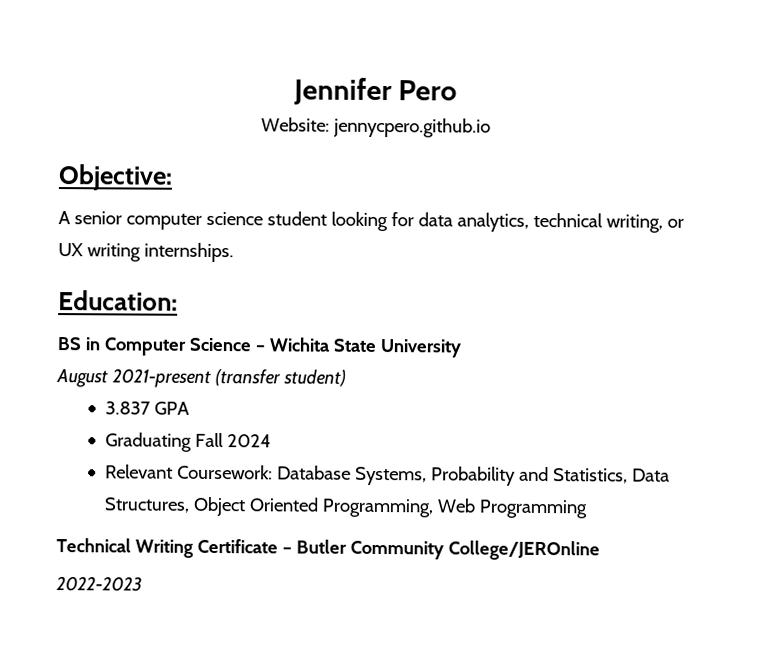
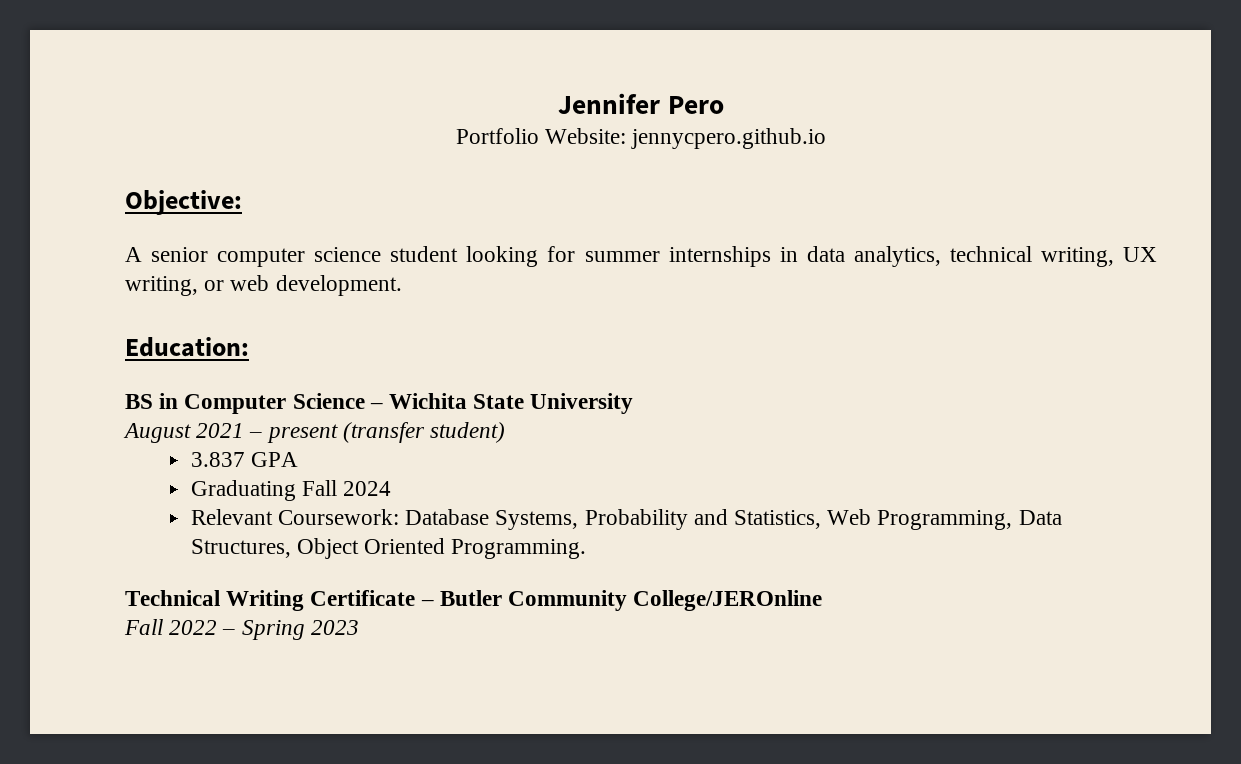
- Website: jennycpero.github.io
+ Portfolio Website: jennycpero.github.io
- A senior computer science student looking for data analytics, technical writing, or UX writing internships.
+ A senior computer science student looking for summer internships in data analytics, technical writing, UX writing, or web development.
- August 2021-present (transfer student)
+ August 2021 – present (transfer student)
- Relevant Coursework: Database Systems, Probability and Statistics, Data Structures, Object Oriented Programming, Web Programming
+ Relevant Coursework: Database Systems, Probability and Statistics, Web Programming, Data Structures, Object Oriented Programming.
- 2022-2023
+ Fall 2022 – Spring 2023

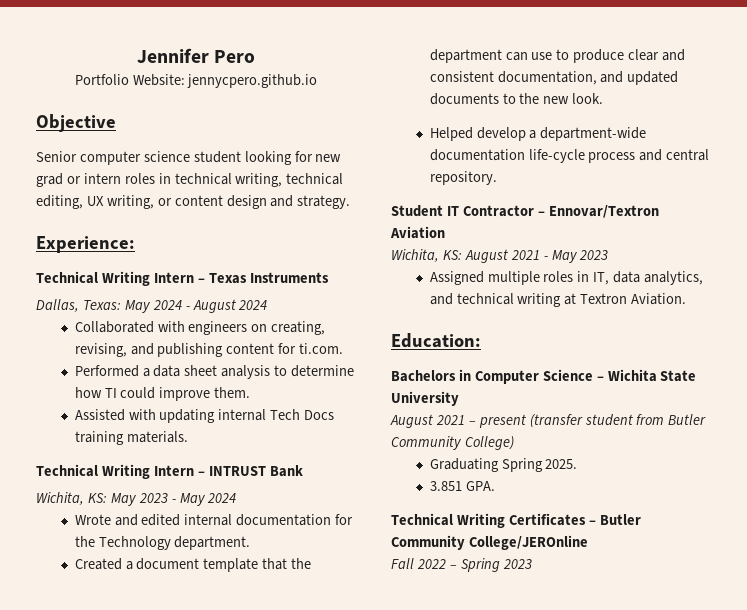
- Objective:
- A senior computer science student looking for summer internships in data analytics, technical writing, UX writing, or web development.
+ Objective
+ Senior computer science student looking for new grad or intern roles in technical writing, technical editing, UX writing, or content design and strategy.
+ Experience:
+ Technical Writing Intern – Texas Instruments
+ Dallas, Texas: May 2024 - August 2024
+ Collaborated with engineers on creating, revising, and publishing content for ti.com.
+ Performed a data sheet analysis to determine how TI could improve them.
+ Assisted with updating internal Tech Docs training materials.
+ Technical Writing Intern – INTRUST Bank
+ Wichita, KS: May 2023 - May 2024
+ Wrote and edited internal documentation for the Technology department.
+ Created a document template that the department can use to produce clear and consistent documentation, and updated documents to the new look.
+ Helped develop a department-wide documentation life-cycle process and central repository.
+ Student IT Contractor – Ennovar/Textron Aviation
+ Wichita, KS: August 2021 - May 2023
+ Assigned multiple roles in IT, data analytics, and technical writing at Textron Aviation.
- BS in Computer Science – Wichita State University
+ Bachelors in Computer Science – Wichita State University
- August 2021 – present (transfer student)
- 3.837 GPA
- Graduating Fall 2024
- Relevant Coursework: Database Systems, Probability and Statistics, Web Programming, Data Structures, Object Oriented Programming.
- Technical Writing Certificate – Butler Community College/JEROnline
+ August 2021 – present (transfer student from Butler Community College)
+ Graduating Spring 2025.
+ 3.851 GPA.
+ Technical Writing Certificates – Butler Community College/JEROnline

